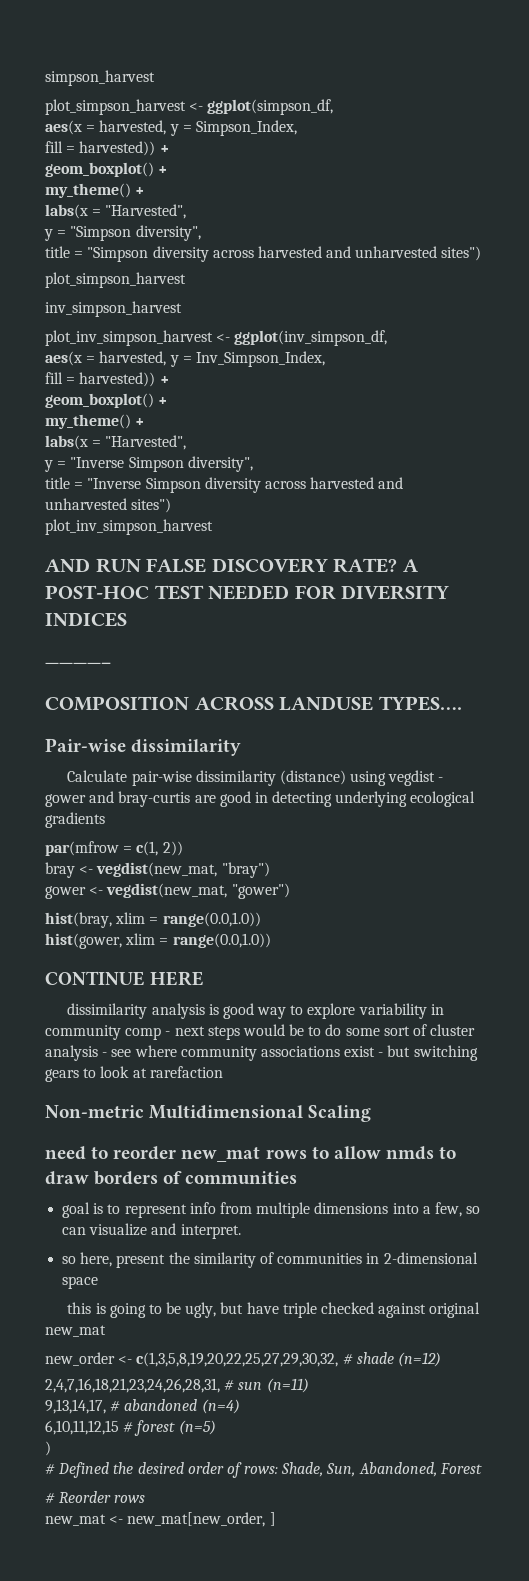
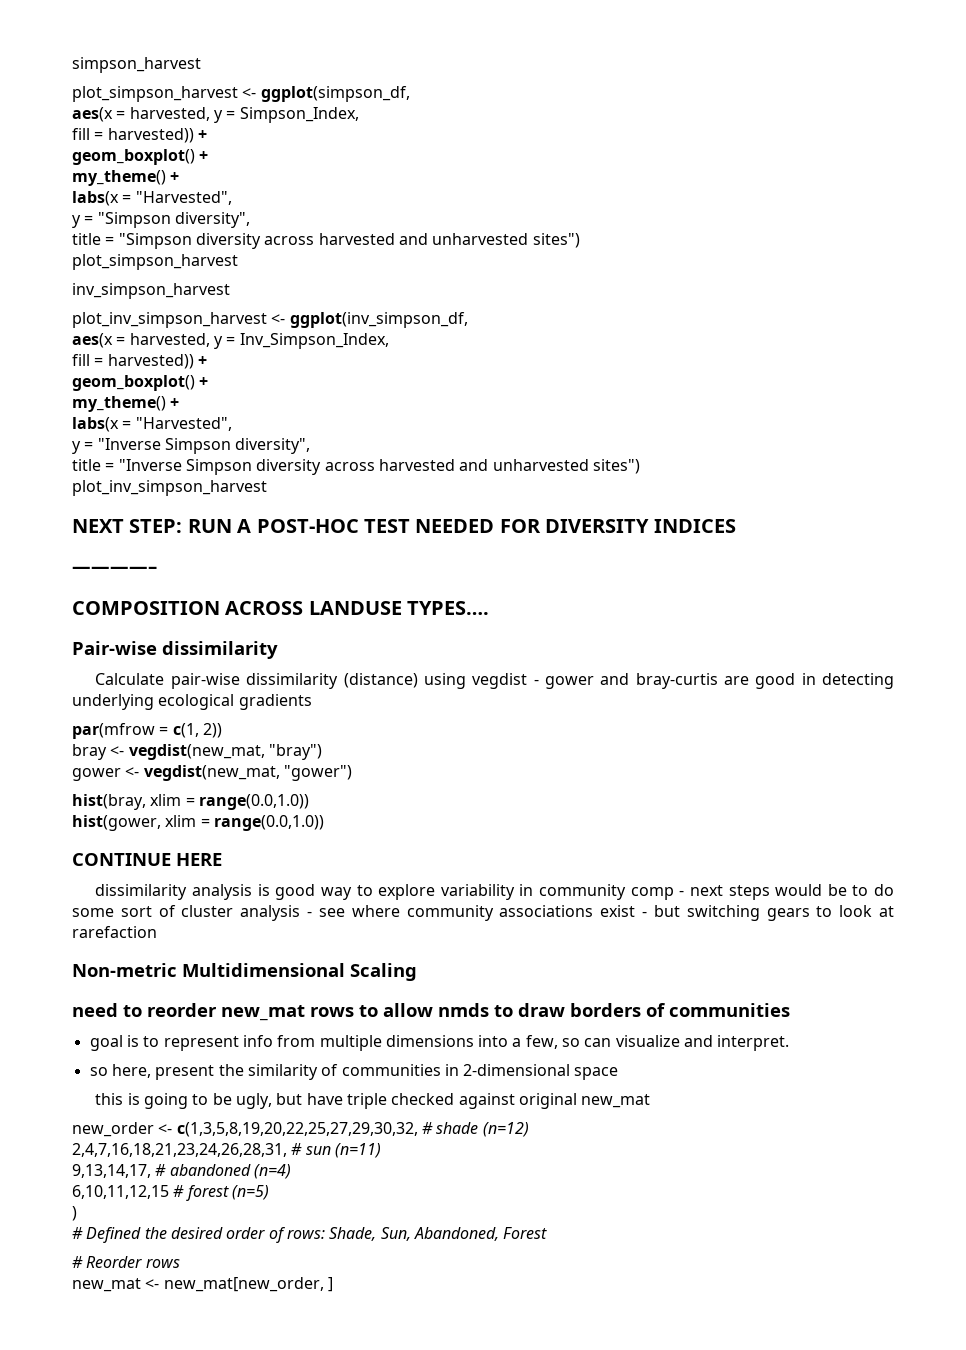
- AND RUN FALSE DISCOVERY RATE? A POST-HOC TEST NEEDED FOR DIVERSITY INDICES
+ NEXT STEP: RUN A POST-HOC TEST NEEDED FOR DIVERSITY INDICES

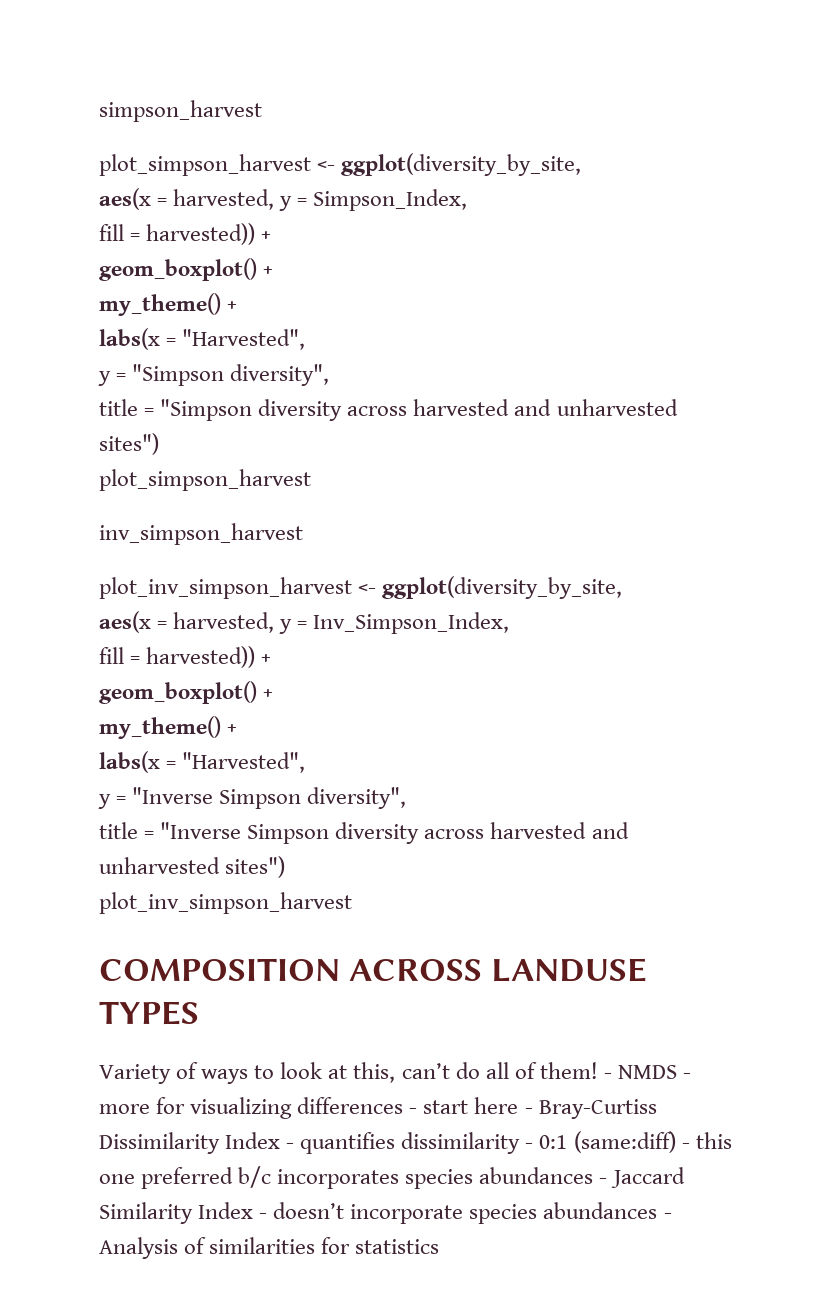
- plot_simpson_harvest <- ggplot(simpson_df,
+ plot_simpson_harvest <- ggplot(diversity_by_site,
- plot_inv_simpson_harvest <- ggplot(inv_simpson_df,
+ plot_inv_simpson_harvest <- ggplot(diversity_by_site,
- NEXT STEP: RUN A POST-HOC TEST NEEDED FOR DIVERSITY INDICES
- ————–
- COMPOSITION ACROSS LANDUSE TYPES….
- Pair-wise dissimilarity
- Calculate pair-wise dissimilarity (distance) using vegdist - gower and bray-curtis are good in detecting underlying ecological gradients
- par(mfrow = c(1, 2))
- bray <- vegdist(new_mat, "bray")
- gower <- vegdist(new_mat, "gower")
- hist(bray, xlim = range(0.0,1.0))
- hist(gower, xlim = range(0.0,1.0))
- CONTINUE HERE
- dissimilarity analysis is good way to explore variability in community comp - next steps would be to do some sort of cluster analysis - see where community associations exist - but switching gears to look at rarefaction
- Non-metric Multidimensional Scaling
- need to reorder new_mat rows to allow nmds to draw borders of communities
- goal is to represent info from multiple dimensions into a few, so can visualize and interpret.
- so here, present the similarity of communities in 2-dimensional space
- this is going to be ugly, but have triple checked against original new_mat
- new_order <- c(1,3,5,8,19,20,22,25,27,29,30,32, # shade (n=12)
- 2,4,7,16,18,21,23,24,26,28,31, # sun (n=11)
- 9,13,14,17, # abandoned (n=4)
- 6,10,11,12,15 # forest (n=5)
- )
- # Defined the desired order of rows: Shade, Sun, Abandoned, Forest
- # Reorder rows
- new_mat <- new_mat[new_order, ]
+ COMPOSITION ACROSS LANDUSE TYPES
+ Variety of ways to look at this, can’t do all of them! - NMDS - more for visualizing differences - start here - Bray-Curtiss Dissimilarity Index - quantifies dissimilarity - 0:1 (same:diff) - this one preferred b/c incorporates species abundances - Jaccard Similarity Index - doesn’t incorporate species abundances - Analysis of similarities for statistics

